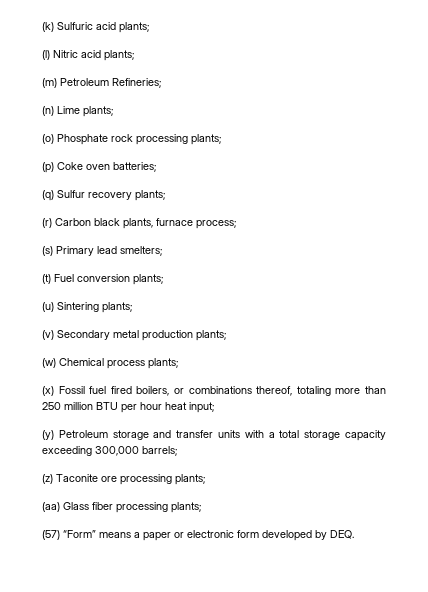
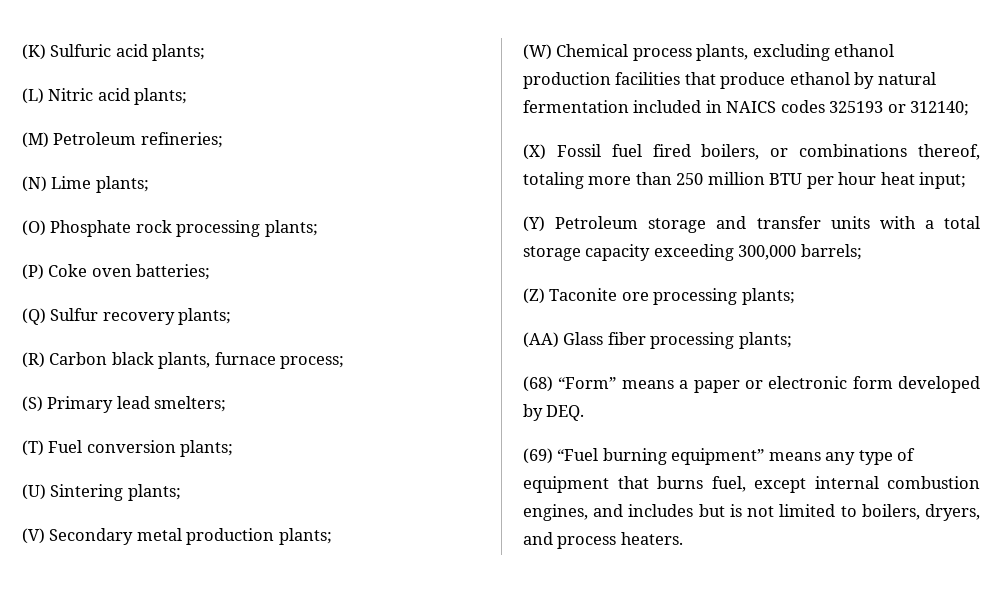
- (k) Sulfuric acid plants;
+ (K) Sulfuric acid plants;
- (l) Nitric acid plants;
+ (L) Nitric acid plants;
- (m) Petroleum Refineries;
- (n) Lime plants;
+ (M) Petroleum refineries;
+ (N) Lime plants;
- (o) Phosphate rock processing plants;
+ (O) Phosphate rock processing plants;
- (p) Coke oven batteries;
+ (P) Coke oven batteries;
- (q) Sulfur recovery plants;
+ (Q) Sulfur recovery plants;
- (r) Carbon black plants, furnace process;
+ (R) Carbon black plants, furnace process;
- (s) Primary lead smelters;
+ (S) Primary lead smelters;
- (t) Fuel conversion plants;
+ (T) Fuel conversion plants;
- (u) Sintering plants;
+ (U) Sintering plants;
- (v) Secondary metal production plants;
+ (V) Secondary metal production plants;
- (w) Chemical process plants;
- (x) Fossil fuel fired boilers, or combinations thereof, totaling more than 250 million BTU per hour heat input;
+ (W) Chemical process plants, excluding ethanol production facilities that produce ethanol by natural fermentation included in NAICS codes 325193 or 312140;
+ (X) Fossil fuel fired boilers, or combinations thereof, totaling more than 250 million BTU per hour heat input;
- (y) Petroleum storage and transfer units with a total storage capacity exceeding 300,000 barrels;
+ (Y) Petroleum storage and transfer units with a total storage capacity exceeding 300,000 barrels;
- (z) Taconite ore processing plants;
+ (Z) Taconite ore processing plants;
- (aa) Glass fiber processing plants;
+ (AA) Glass fiber processing plants;
- (57) “Form” means a paper or electronic form developed by DEQ.
+ (68) “Form” means a paper or electronic form developed by DEQ.
+ (69) “Fuel burning equipment” means any type of equipment that burns fuel, except internal combustion engines, and includes but is not limited to boilers, dryers, and process heaters.

